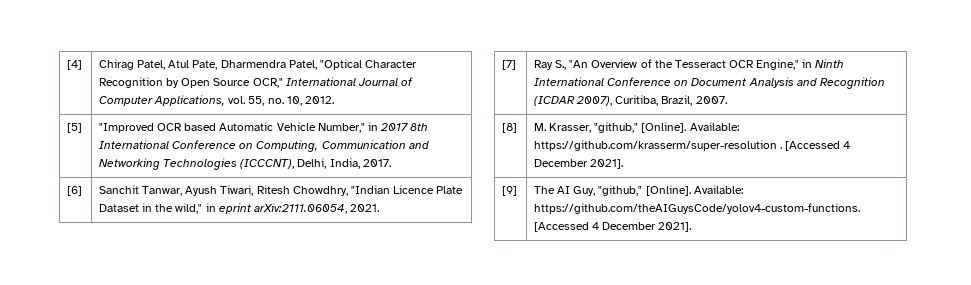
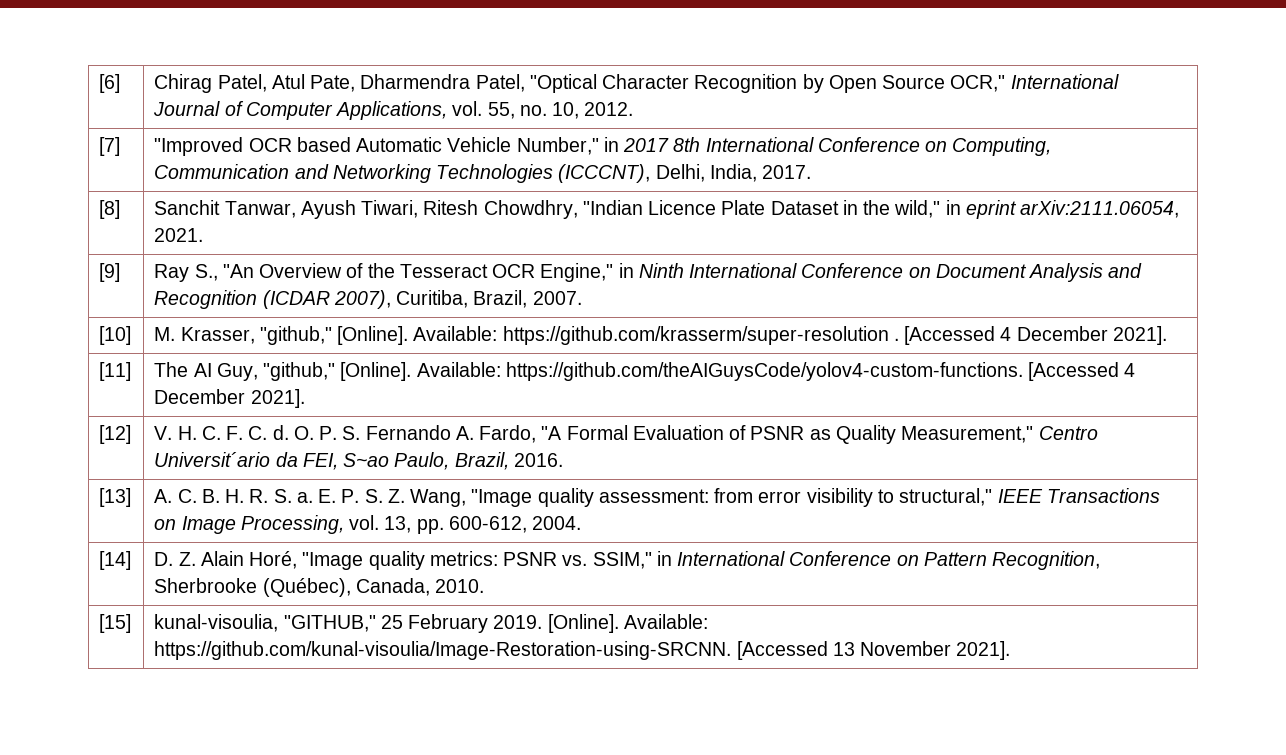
- [4] | Chirag Patel, Atul Pate, Dharmendra Patel, "Optical Character Recognition by Open Source OCR," International Journal of Computer Applications, vol. 55, no. 10, 2012.
+ [6] | Chirag Patel, Atul Pate, Dharmendra Patel, "Optical Character Recognition by Open Source OCR," International Journal of Computer Applications, vol. 55, no. 10, 2012.
- [5] | "Improved OCR based Automatic Vehicle Number," in 2017 8th International Conference on Computing, Communication and Networking Technologies (ICCCNT), Delhi, India, 2017.
+ [7] | "Improved OCR based Automatic Vehicle Number," in 2017 8th International Conference on Computing, Communication and Networking Technologies (ICCCNT), Delhi, India, 2017.
- [6] | Sanchit Tanwar, Ayush Tiwari, Ritesh Chowdhry, "Indian Licence Plate Dataset in the wild," in eprint arXiv:2111.06054, 2021.
+ [8] | Sanchit Tanwar, Ayush Tiwari, Ritesh Chowdhry, "Indian Licence Plate Dataset in the wild," in eprint arXiv:2111.06054, 2021.
- [7] | Ray S., "An Overview of the Tesseract OCR Engine," in Ninth International Conference on Document Analysis and Recognition (ICDAR 2007), Curitiba, Brazil, 2007.
+ [9] | Ray S., "An Overview of the Tesseract OCR Engine," in Ninth International Conference on Document Analysis and Recognition (ICDAR 2007), Curitiba, Brazil, 2007.
- [8] | M. Krasser, "github," [Online]. Available: https://github.com/krasserm/super-resolution . [Accessed 4 December 2021].
+ [10] | M. Krasser, "github," [Online]. Available: https://github.com/krasserm/super-resolution . [Accessed 4 December 2021].
- [9] | The AI Guy, "github," [Online]. Available: https://github.com/theAIGuysCode/yolov4-custom-functions. [Accessed 4 December 2021].
+ [11] | The AI Guy, "github," [Online]. Available: https://github.com/theAIGuysCode/yolov4-custom-functions. [Accessed 4 December 2021].
+ [12] | V. H. C. F. C. d. O. P. S. Fernando A. Fardo, "A Formal Evaluation of PSNR as Quality Measurement," Centro Universit´ario da FEI, S~ao Paulo, Brazil, 2016.
+ [13] | A. C. B. H. R. S. a. E. P. S. Z. Wang, "Image quality assessment: from error visibility to structural," IEEE Transactions on Image Processing, vol. 13, pp. 600-612, 2004.
+ [14] | D. Z. Alain Horé, "Image quality metrics: PSNR vs. SSIM," in International Conference on Pattern Recognition, Sherbrooke (Québec), Canada, 2010.
+ [15] | kunal-visoulia, "GITHUB," 25 February 2019. [Online]. Available: https://github.com/kunal-visoulia/Image-Restoration-using-SRCNN. [Accessed 13 November 2021].

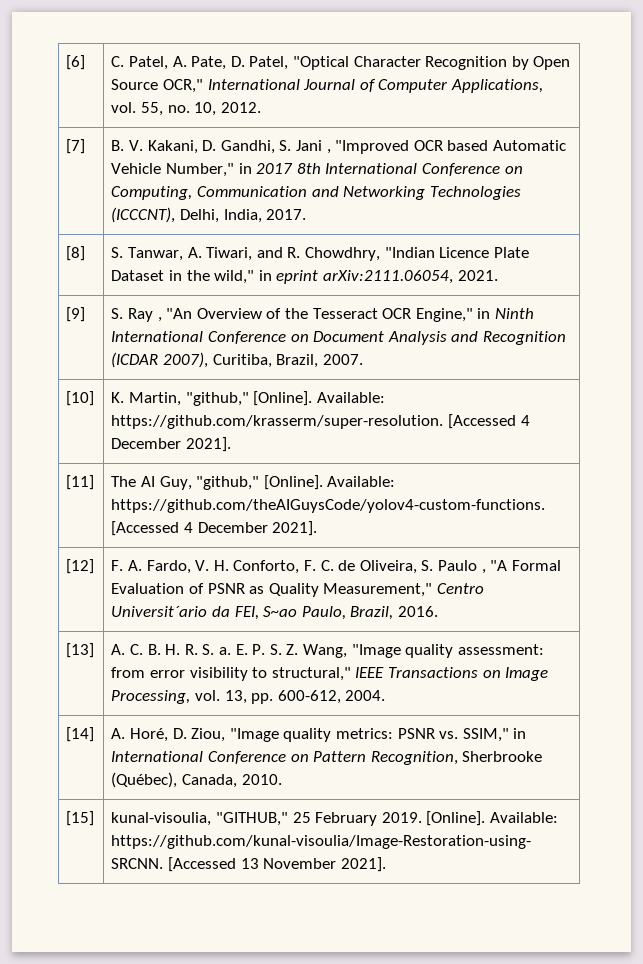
- [6] | Chirag Patel, Atul Pate, Dharmendra Patel, "Optical Character Recognition by Open Source OCR," International Journal of Computer Applications, vol. 55, no. 10, 2012.
+ [6] | C. Patel, A. Pate, D. Patel, "Optical Character Recognition by Open Source OCR," International Journal of Computer Applications, vol. 55, no. 10, 2012.
- [7] | "Improved OCR based Automatic Vehicle Number," in 2017 8th International Conference on Computing, Communication and Networking Technologies (ICCCNT), Delhi, India, 2017.
+ [7] | B. V. Kakani, D. Gandhi, S. Jani , "Improved OCR based Automatic Vehicle Number," in 2017 8th International Conference on Computing, Communication and Networking Technologies (ICCCNT), Delhi, India, 2017.
- [8] | Sanchit Tanwar, Ayush Tiwari, Ritesh Chowdhry, "Indian Licence Plate Dataset in the wild," in eprint arXiv:2111.06054, 2021.
+ [8] | S. Tanwar, A. Tiwari, and R. Chowdhry, "Indian Licence Plate Dataset in the wild," in eprint arXiv:2111.06054, 2021.
- [9] | Ray S., "An Overview of the Tesseract OCR Engine," in Ninth International Conference on Document Analysis and Recognition (ICDAR 2007), Curitiba, Brazil, 2007.
+ [9] | S. Ray , "An Overview of the Tesseract OCR Engine," in Ninth International Conference on Document Analysis and Recognition (ICDAR 2007), Curitiba, Brazil, 2007.
- [10] | M. Krasser, "github," [Online]. Available: https://github.com/krasserm/super-resolution . [Accessed 4 December 2021].
+ [10] | K. Martin, "github," [Online]. Available: https://github.com/krasserm/super-resolution. [Accessed 4 December 2021].
- [12] | V. H. C. F. C. d. O. P. S. Fernando A. Fardo, "A Formal Evaluation of PSNR as Quality Measurement," Centro Universit´ario da FEI, S~ao Paulo, Brazil, 2016.
+ [12] | F. A. Fardo, V. H. Conforto, F. C. de Oliveira, S. Paulo , "A Formal Evaluation of PSNR as Quality Measurement," Centro Universit´ario da FEI, S~ao Paulo, Brazil, 2016.
- [14] | D. Z. Alain Horé, "Image quality metrics: PSNR vs. SSIM," in International Conference on Pattern Recognition, Sherbrooke (Québec), Canada, 2010.
+ [14] | A. Horé, D. Ziou, "Image quality metrics: PSNR vs. SSIM," in International Conference on Pattern Recognition, Sherbrooke (Québec), Canada, 2010.

